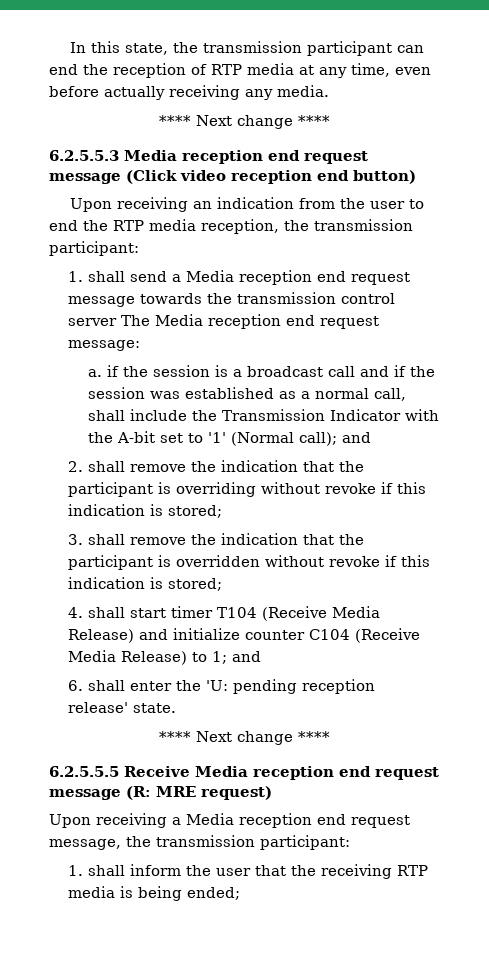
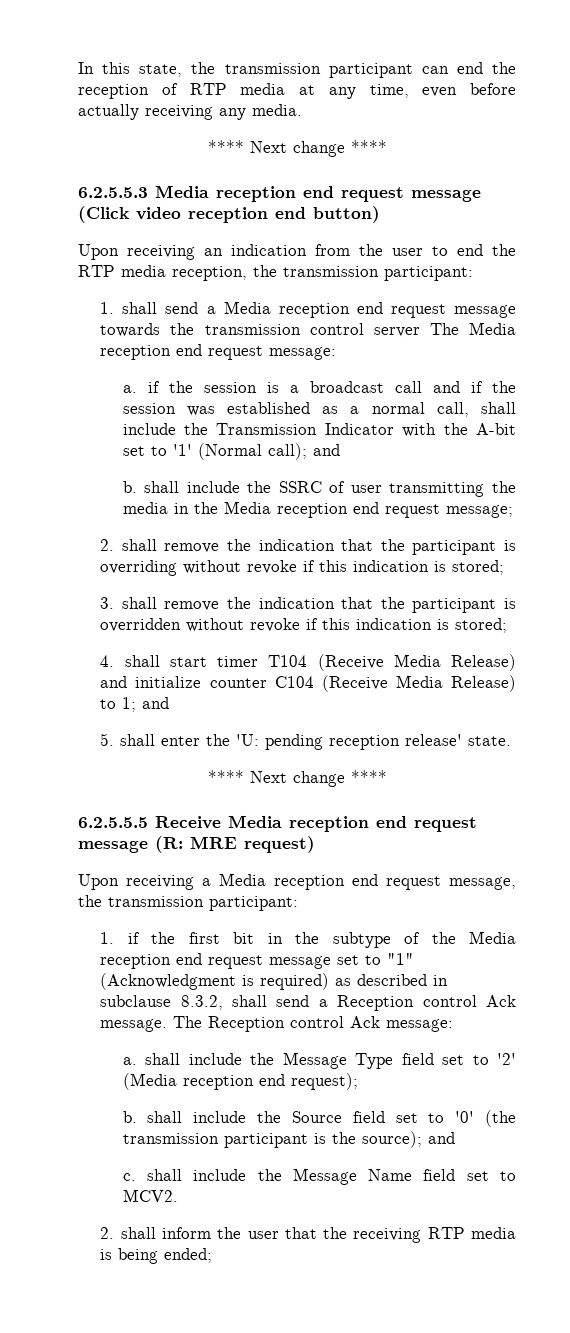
+ b. shall include the SSRC of user transmitting the media in the Media reception end request message;
- 6. shall enter the 'U: pending reception release' state.
+ 5. shall enter the 'U: pending reception release' state.
- 1. shall inform the user that the receiving RTP media is being ended;
+ 1. if the first bit in the subtype of the Media reception end request message set to "1" (Acknowledgment is required) as described in subclause 8.3.2, shall send a Reception control Ack message. The Reception control Ack message:
+ a. shall include the Message Type field set to '2' (Media reception end request);
+ b. shall include the Source field set to '0' (the transmission participant is the source); and
+ c. shall include the Message Name field set to MCV2.
+ 2. shall inform the user that the receiving RTP media is being ended;

